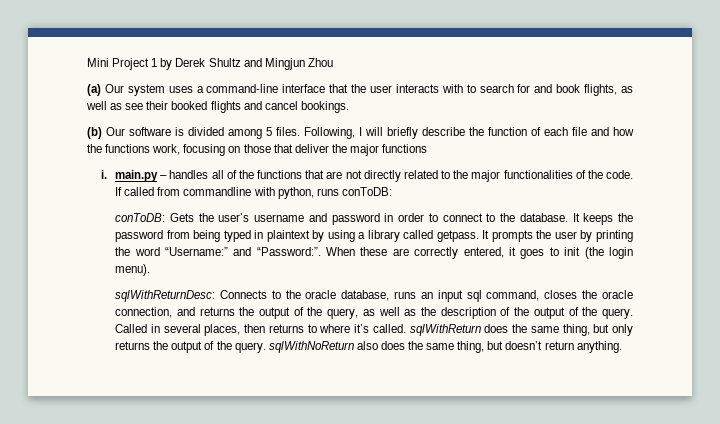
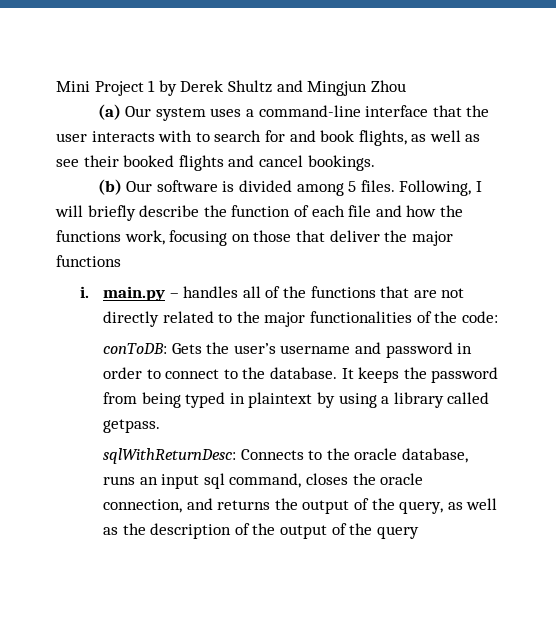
- i. main.py – handles all of the functions that are not directly related to the major functionalities of the code. If called from commandline with python, runs conToDB:
+ i. main.py – handles all of the functions that are not directly related to the major functionalities of the code:
- It prompts the user by printing the word “Username:” and “Password:”. When these are correctly entered, it goes to init (the login menu).
- sqlWithReturnDesc: Connects to the oracle database, runs an input sql command, closes the oracle connection, and returns the output of the query, as well as the description of the output of the query. Called in several places, then returns to where it’s called. sqlWithReturn does the same thing, but only returns the output of the query. sqlWithNoReturn also does the same thing, but doesn’t return anything.
+ sqlWithReturnDesc: Connects to the oracle database, runs an input sql command, closes the oracle connection, and returns the output of the query, as well as the description of the output of the query

